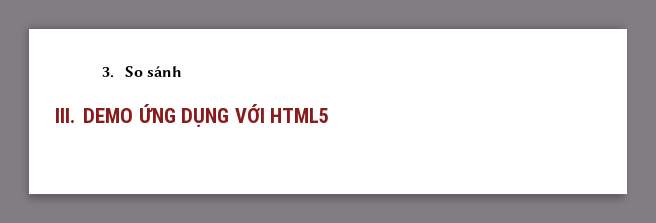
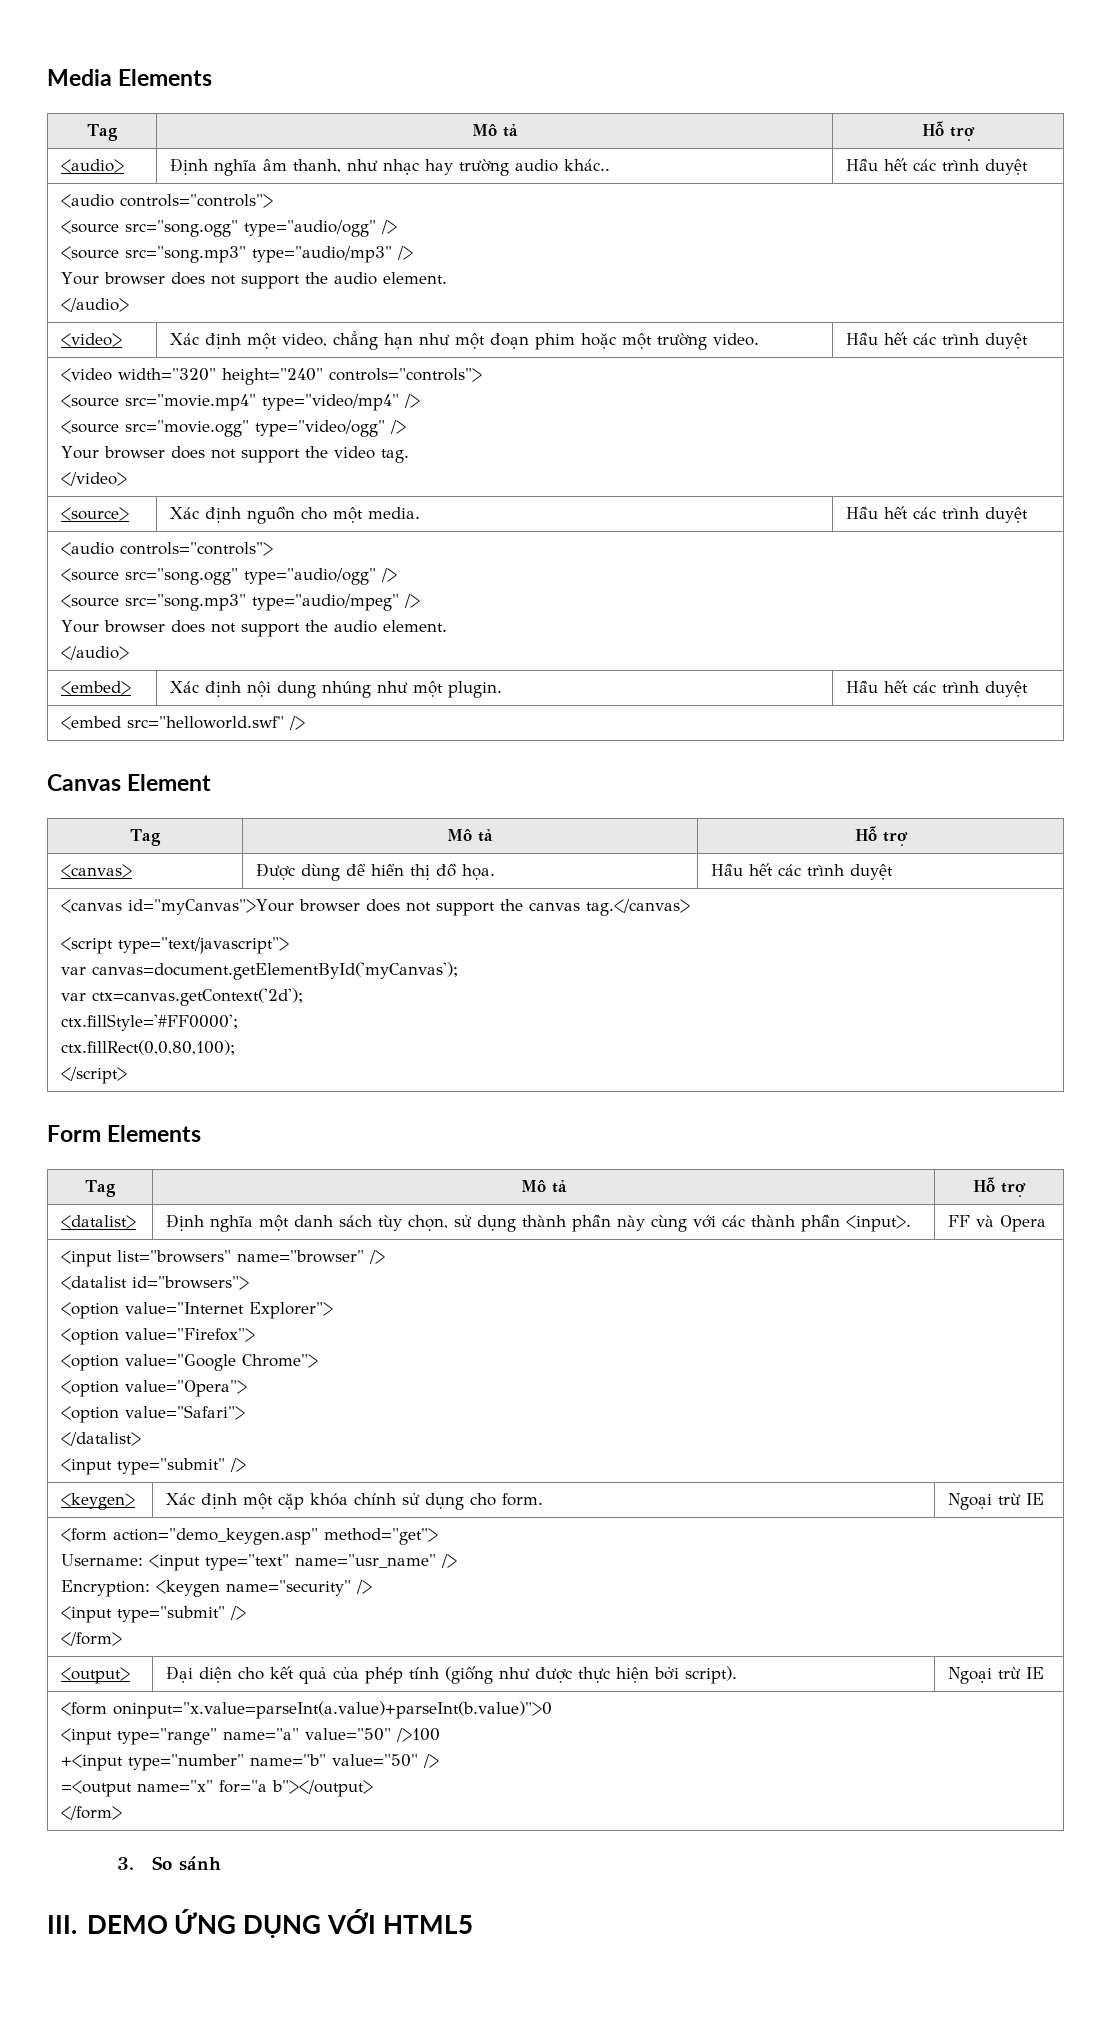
+ Media Elements
+ Tag | Mô tả | Hỗ trợ
+ <audio> | Định nghĩa âm thanh, như nhạc hay trường audio khác.. | Hầu hết các trình duyệt
+ <audio controls="controls">
+ <source src="song.ogg" type="audio/ogg" />
+ <source src="song.mp3" type="audio/mp3" />
+ Your browser does not support the audio element.
+ </audio>
+ <video> | Xác định một video, chẳng hạn như một đoạn phim hoặc một trường video. | Hầu hết các trình duyệt
+ <video width="320" height="240" controls="controls">
+ <source src="movie.mp4" type="video/mp4" />
+ <source src="movie.ogg" type="video/ogg" />
+ Your browser does not support the video tag.
+ </video>
+ <source> | Xác định nguồn cho một media. | Hầu hết các trình duyệt
+ <audio controls="controls">
+ <source src="song.ogg" type="audio/ogg" />
+ <source src="song.mp3" type="audio/mpeg" />
+ Your browser does not support the audio element.
+ </audio>
+ <embed> | Xác định nội dung nhúng như một plugin. | Hầu hết các trình duyệt
+ <embed src="helloworld.swf" />
+ Canvas Element
+ Tag | Mô tả | Hỗ trợ
+ <canvas> | Được dùng để hiển thị đồ họa. | Hầu hết các trình duyệt
+ <canvas id="myCanvas">Your browser does not support the canvas tag.</canvas>
+ <script type="text/javascript">
+ var canvas=document.getElementById('myCanvas');
+ var ctx=canvas.getContext('2d');
+ ctx.fillStyle='#FF0000';
+ ctx.fillRect(0,0,80,100);
+ </script>
+ Form Elements
+ Tag | Mô tả | Hỗ trợ
+ <datalist> | Định nghĩa một danh sách tùy chọn, sử dụng thành phần này cùng với các thành phần <input>. | FF và Opera
+ <input list="browsers" name="browser" />
+ <datalist id="browsers">
+ <option value="Internet Explorer">
+ <option value="Firefox">
+ <option value="Google Chrome">
+ <option value="Opera">
+ <option value="Safari">
+ </datalist>
+ <input type="submit" />
+ <keygen> | Xác định một cặp khóa chính sử dụng cho form. | Ngoại trừ IE
+ <form action="demo_keygen.asp" method="get">
+ Username: <input type="text" name="usr_name" />
+ Encryption: <keygen name="security" />
+ <input type="submit" />
+ </form>
+ <output> | Đại diện cho kết quả của phép tính (giống như được thực hiện bởi script). | Ngoại trừ IE
+ <form oninput="x.value=parseInt(a.value)+parseInt(b.value)">0
+ <input type="range" name="a" value="50" />100
+ +<input type="number" name="b" value="50" />
+ =<output name="x" for="a b"></output>
+ </form>

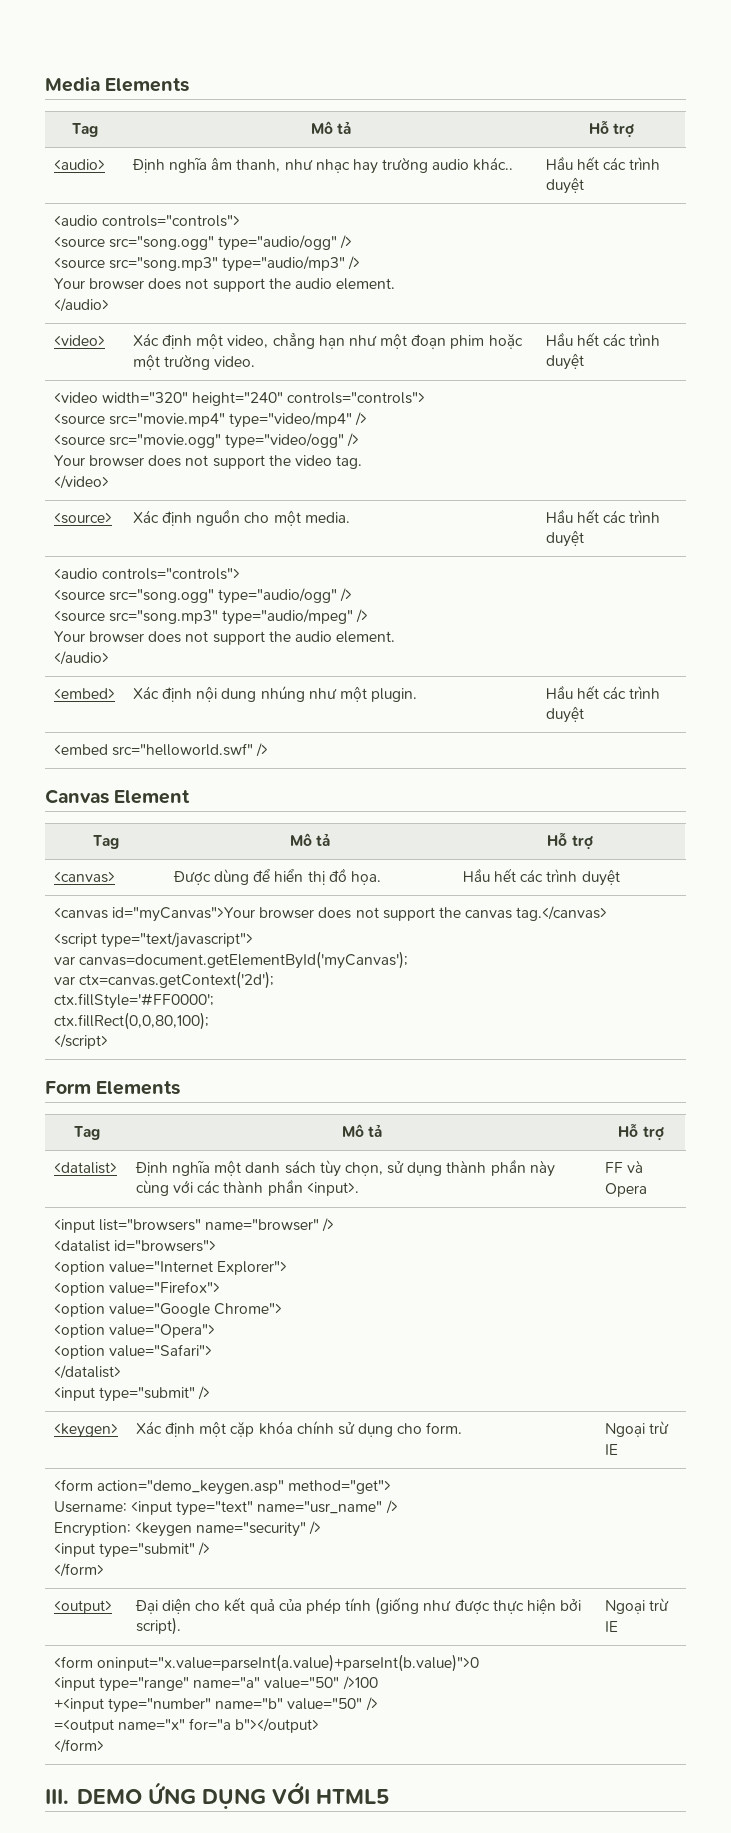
- 3. So sánh

